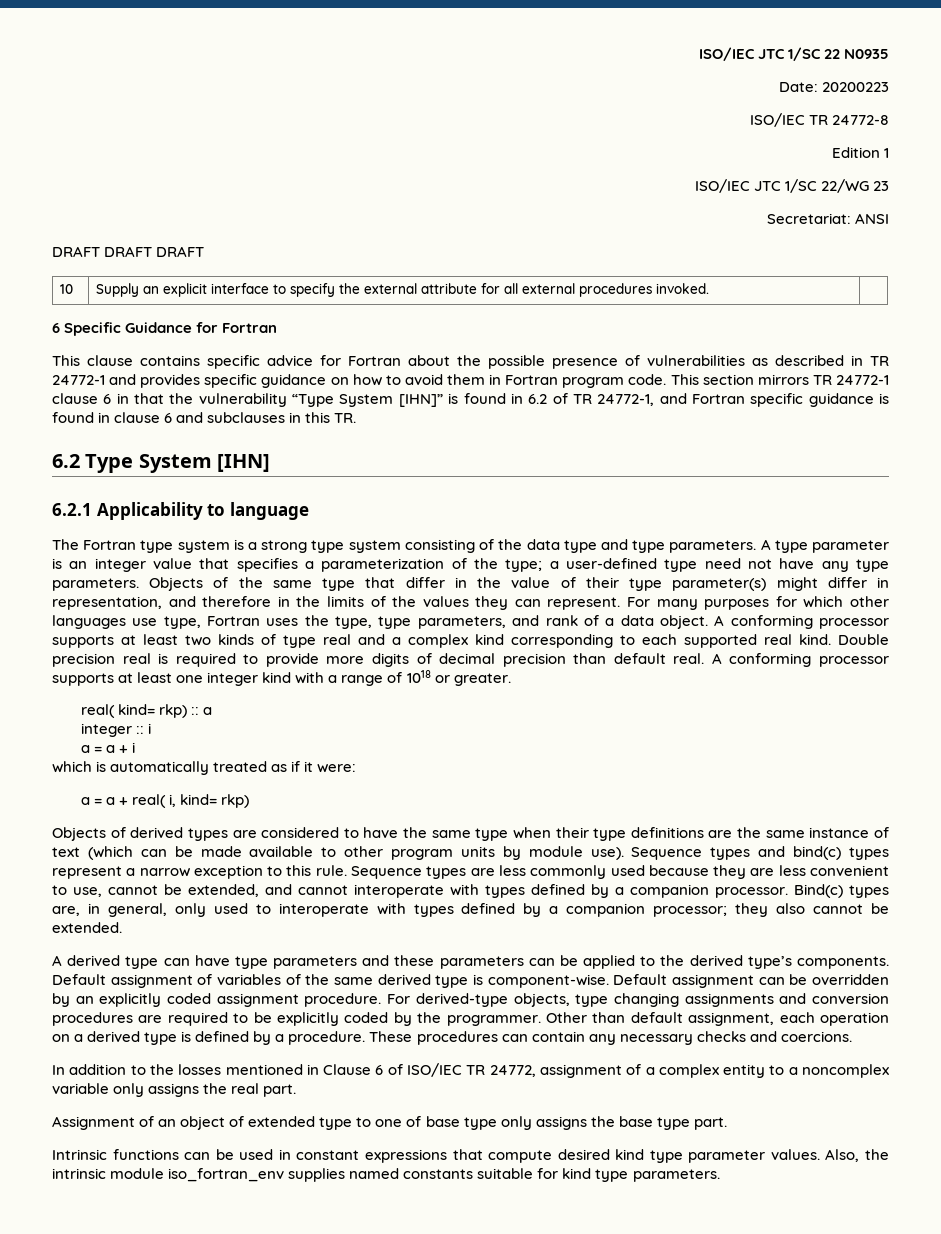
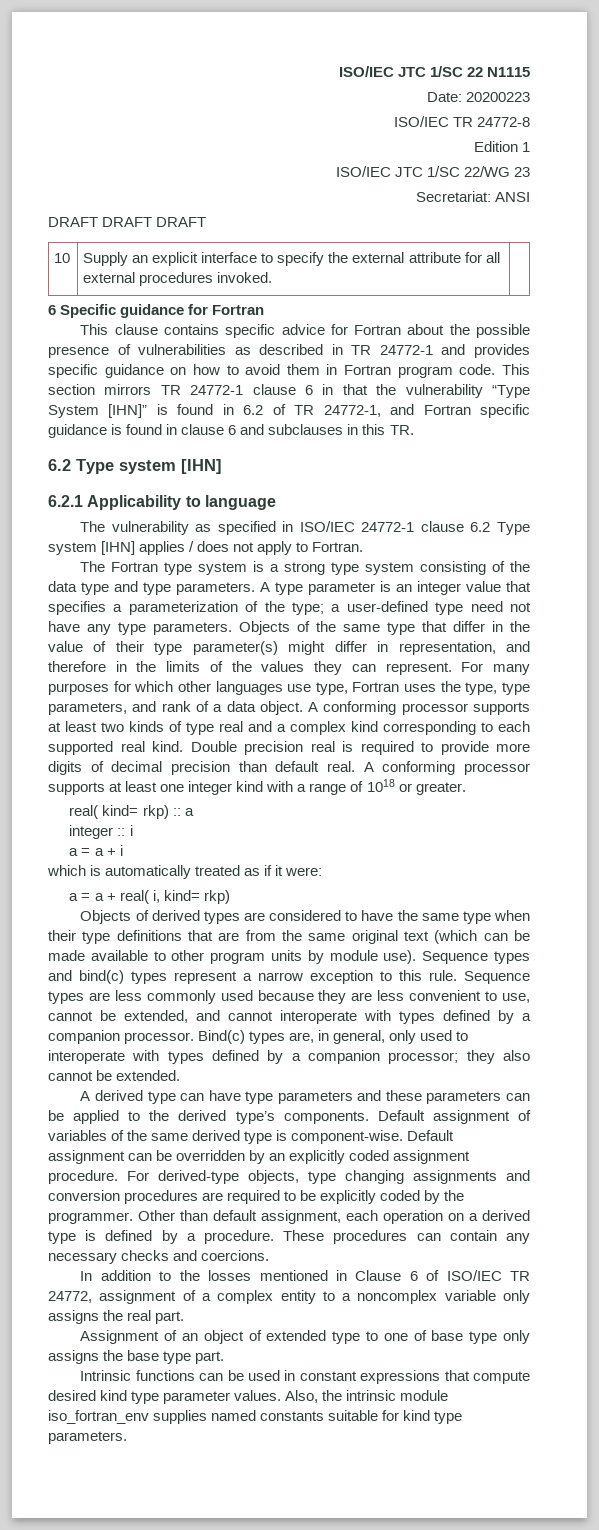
- ISO/IEC JTC 1/SC 22 N0935
+ ISO/IEC JTC 1/SC 22 N1115
- 6 Specific Guidance for Fortran
+ 6 Specific guidance for Fortran
  This section mirrors TR 24772-1 clause 6 in that the vulnerability “Type System [IHN]” is found in 6.2 of TR 24772-1, and Fortran specific guidance is found in clause 6 and subclauses in this TR.
- 6.2 Type System [IHN]
+ 6.2 Type system [IHN]
+ The vulnerability as specified in ISO/IEC 24772-1 clause 6.2 Type system [IHN] applies / does not apply to Fortran.
- Objects of derived types are considered to have the same type when their type definitions are the same instance of text (which can be made available to other program units by module use).
+ Objects of derived types are considered to have the same type when their type definitions that are from the same original text (which can be made available to other program units by module use).

